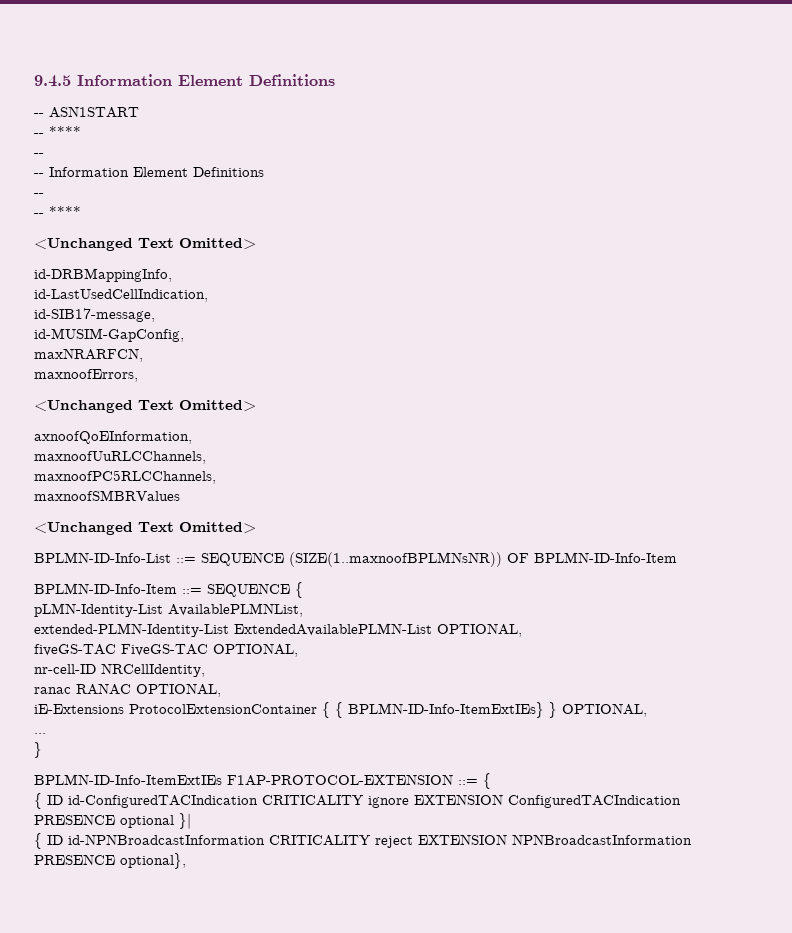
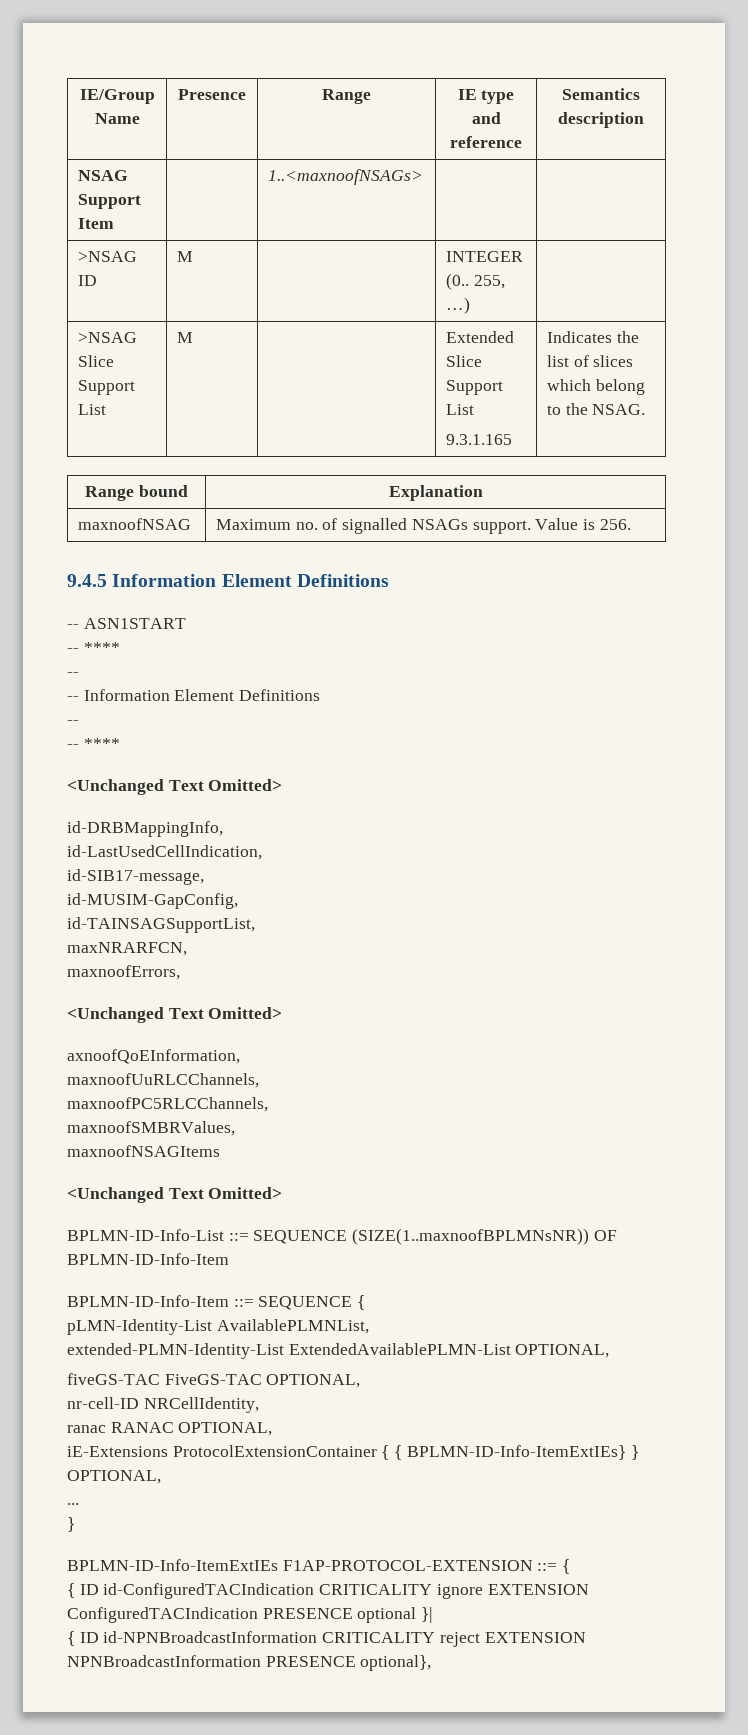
+ IE/Group Name | Presence | Range | IE type and reference | Semantics description
+ NSAG Support Item | | 1..<maxnoofNSAGs> | |
+ >NSAG ID | M | | INTEGER (0.. 255, …) |
+ >NSAG Slice Support List | M | | Extended Slice Support List
+ 9.3.1.165 | Indicates the list of slices which belong to the NSAG.
+ Range bound | Explanation
+ maxnoofNSAG | Maximum no. of signalled NSAGs support. Value is 256.
+ id-TAINSAGSupportList,
- maxnoofSMBRValues
+ maxnoofSMBRValues,
+ maxnoofNSAGItems

